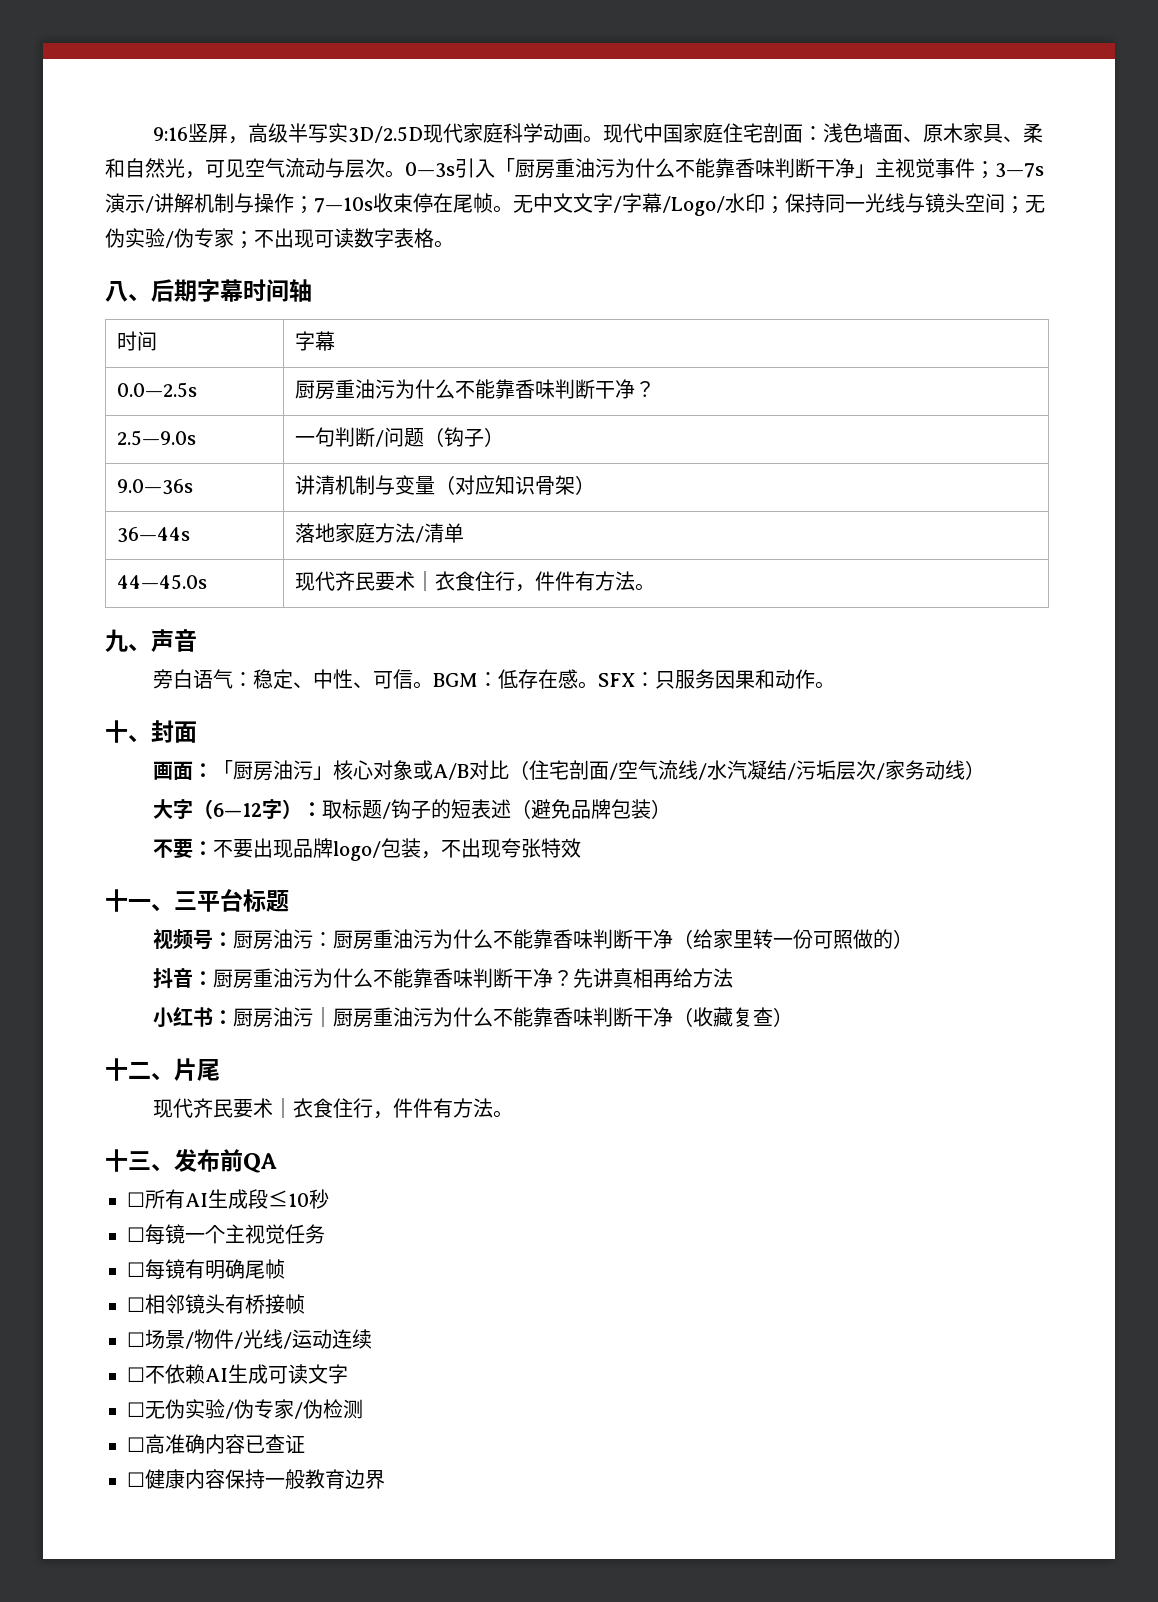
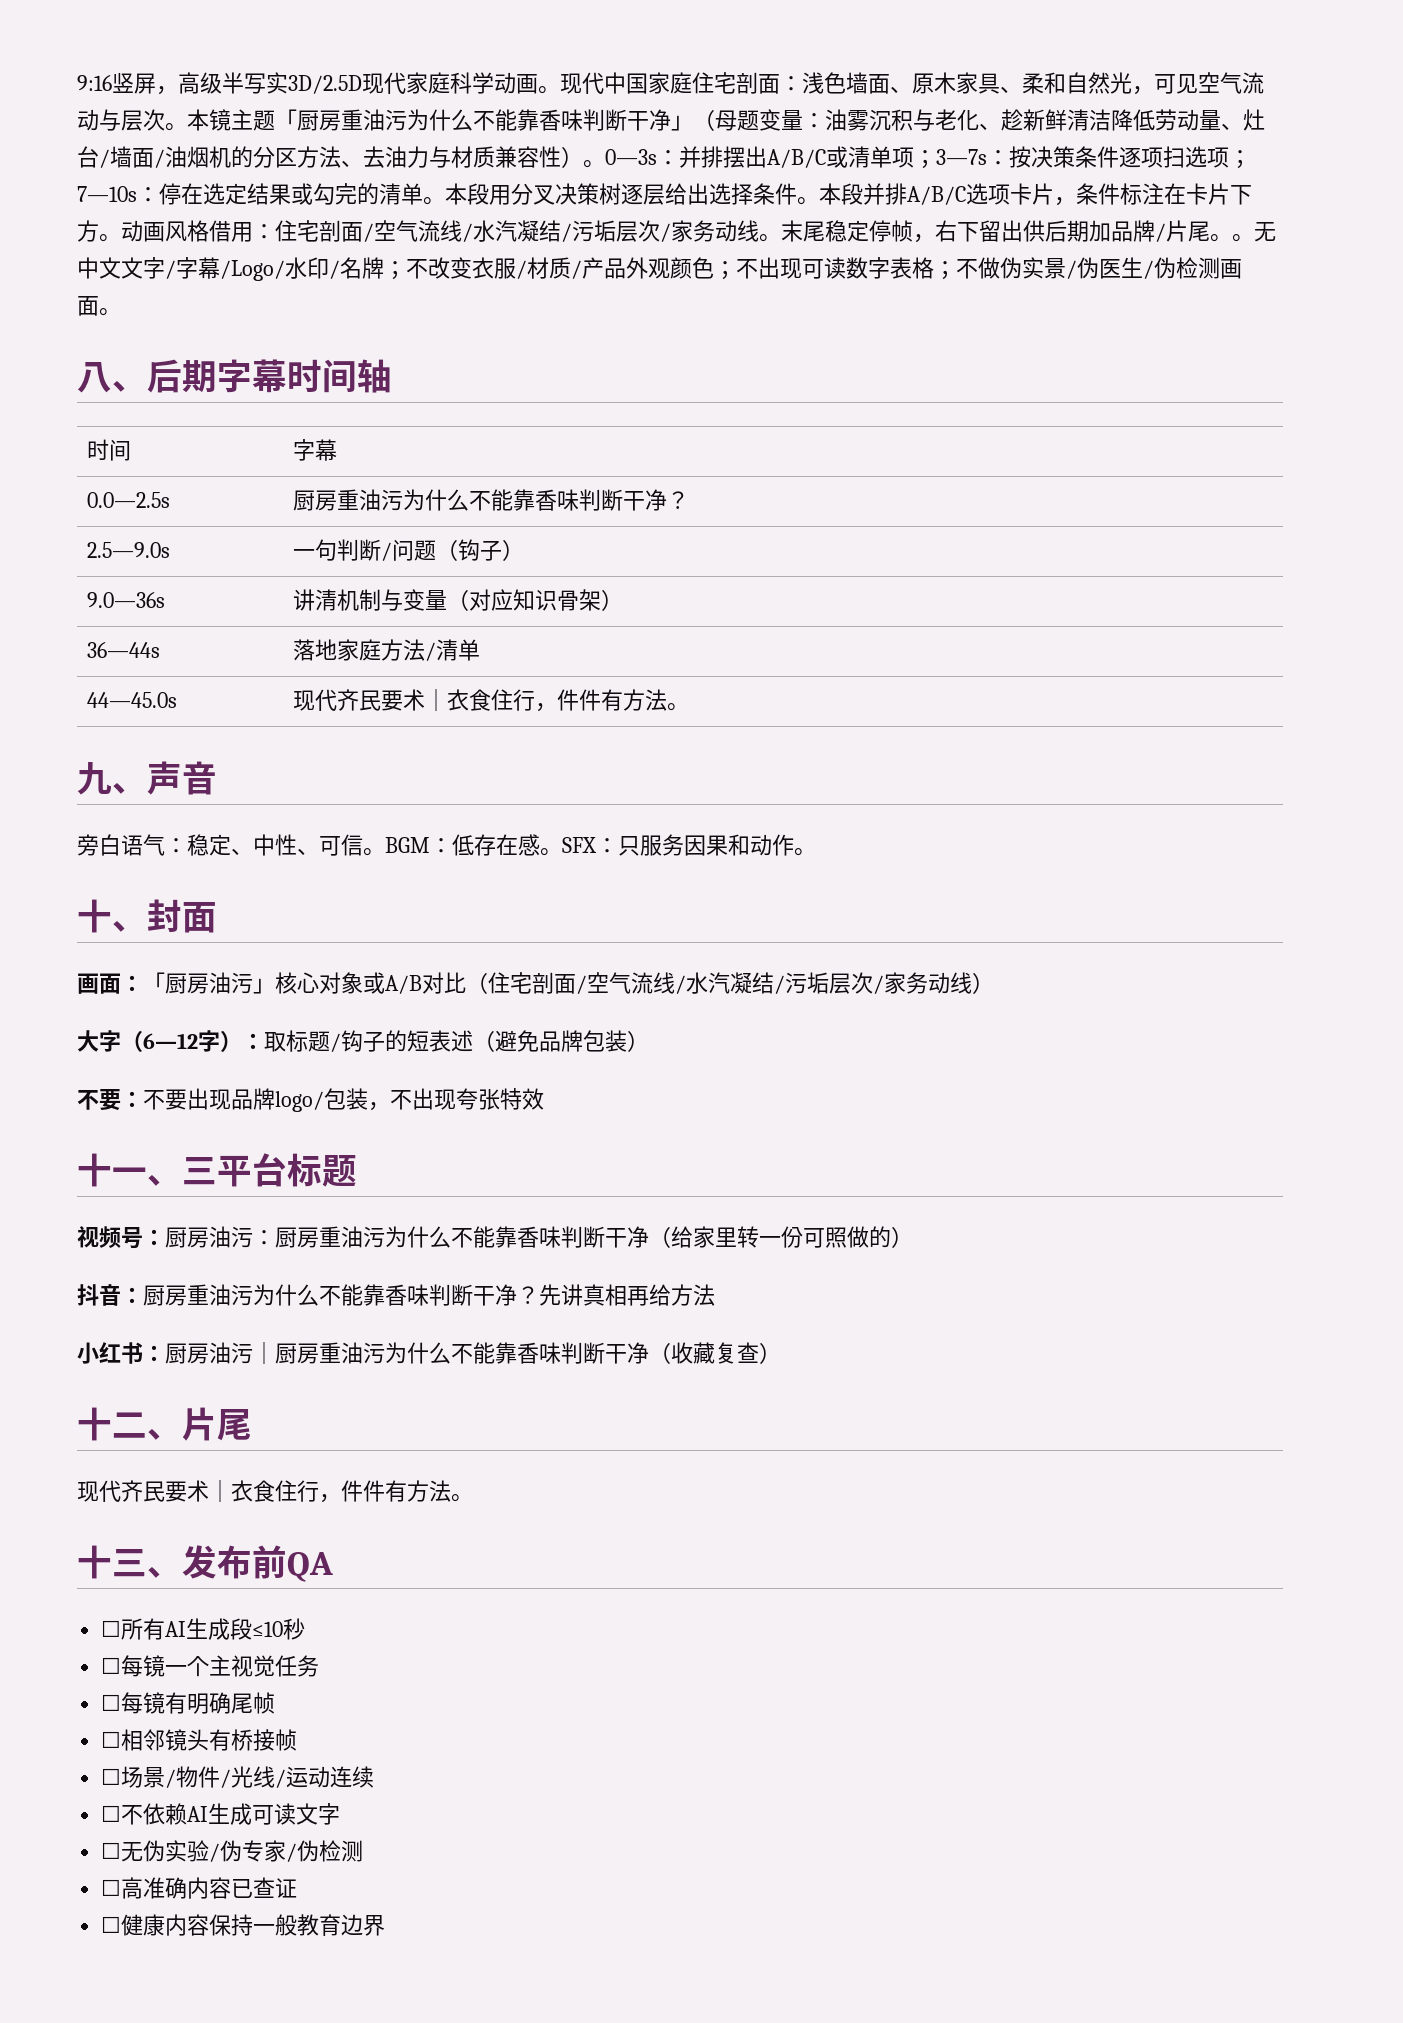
- 0—3s引入「厨房重油污为什么不能靠香味判断干净」主视觉事件；3—7s演示/讲解机制与操作；7—10s收束停在尾帧。
+ 本镜主题「厨房重油污为什么不能靠香味判断干净」（母题变量：油雾沉积与老化、趁新鲜清洁降低劳动量、灶台/墙面/油烟机的分区方法、去油力与材质兼容性）。0—3s：并排摆出A/B/C或清单项；3—7s：按决策条件逐项扫选项；7—10s：停在选定结果或勾完的清单。本段用分叉决策树逐层给出选择条件。本段并排A/B/C选项卡片，条件标注在卡片下方。动画风格借用：住宅剖面/空气流线/水汽凝结/污垢层次/家务动线。末尾稳定停帧，右下留出供后期加品牌/片尾。。
- 无中文文字/字幕/Logo/水印；保持同一光线与镜头空间；无伪实验/伪专家；不出现可读数字表格。
+ 无中文文字/字幕/Logo/水印/名牌；不改变衣服/材质/产品外观颜色；不出现可读数字表格；不做伪实景/伪医生/伪检测画面。

